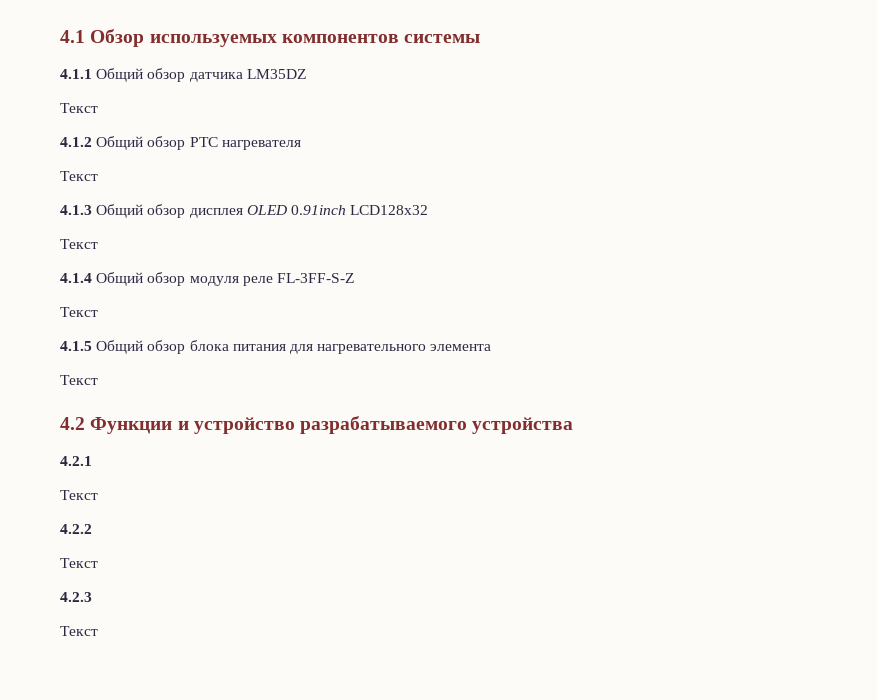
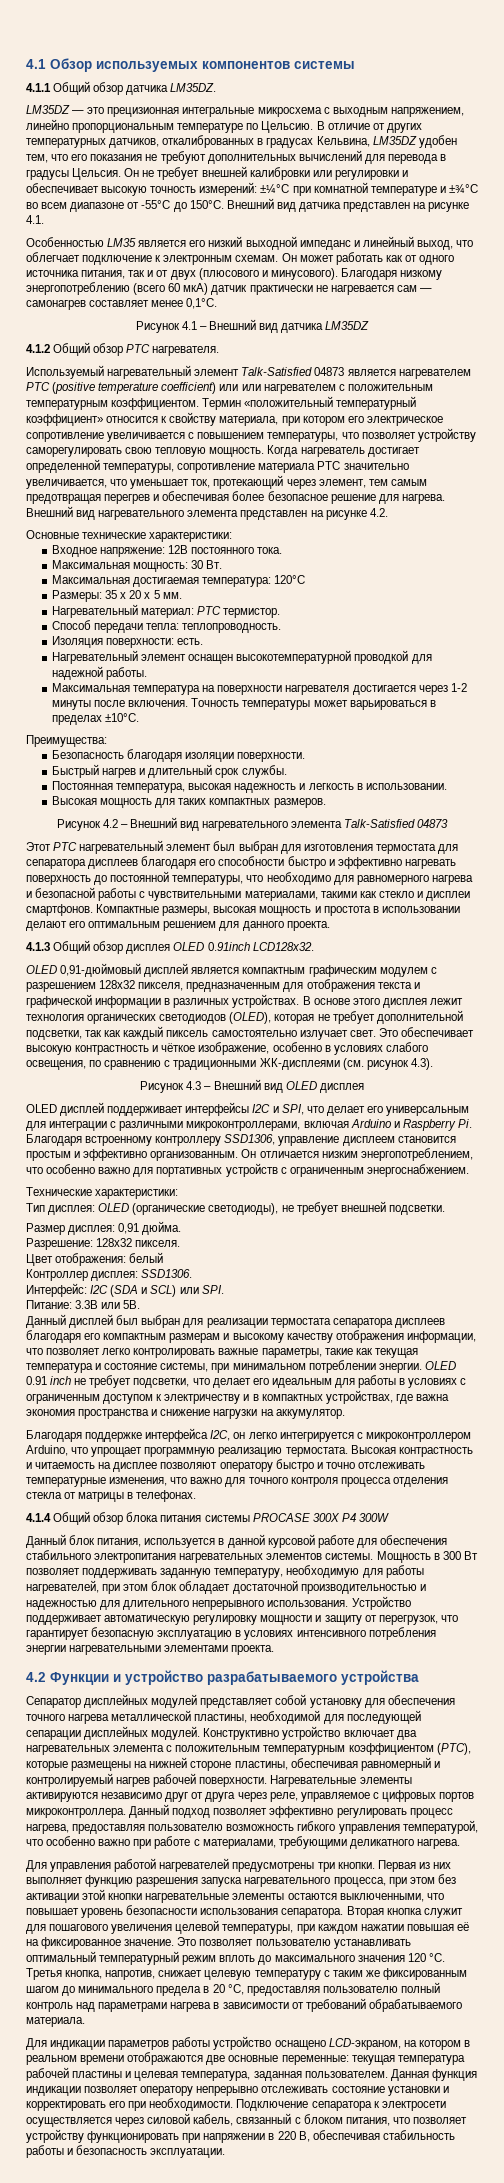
- 4.1.1 Общий обзор датчика LM35DZ
- Текст
- 4.1.2 Общий обзор PTC нагревателя
- Текст
+ 4.1.1 Общий обзор датчика LM35DZ.
+ LM35DZ — это прецизионная интегральные микросхема с выходным напряжением, линейно пропорциональным температуре по Цельсию. В отличие от других температурных датчиков, откалиброванных в градусах Кельвина, LM35DZ удобен тем, что его показания не требуют дополнительных вычислений для перевода в градусы Цельсия. Он не требует внешней калибровки или регулировки и обеспечивает высокую точность измерений: ±¼°C при комнатной температуре и ±¾°C во всем диапазоне от -55°C до 150°C. Внешний вид датчика представлен на рисунке 4.1.
+ Особенностью LM35 является его низкий выходной импеданс и линейный выход, что облегчает подключение к электронным схемам. Он может работать как от одного источника питания, так и от двух (плюсового и минусового). Благодаря низкому энергопотреблению (всего 60 мкА) датчик практически не нагревается сам — самонагрев составляет менее 0,1°C.
+ Рисунок 4.1 – Внешний вид датчика LM35DZ
+ 4.1.2 Общий обзор PTC нагревателя.
+ Используемый нагревательный элемент Talk-Satisfied 04873 является нагревателем PTC (positive temperature coefficient) или или нагревателем с положительным температурным коэффициентом. Термин «положительный температурный коэффициент» относится к свойству материала, при котором его электрическое сопротивление увеличивается с повышением температуры, что позволяет устройству саморегулировать свою тепловую мощность. Когда нагреватель достигает определенной температуры, сопротивление материала PTC значительно увеличивается, что уменьшает ток, протекающий через элемент, тем самым предотвращая перегрев и обеспечивая более безопасное решение для нагрева. Внешний вид нагревательного элемента представлен на рисунке 4.2.
+ Основные технические характеристики:
+ Входное напряжение: 12В постоянного тока.
+ Максимальная мощность: 30 Вт.
+ Максимальная достигаемая температура: 120°C
+ Размеры: 35 x 20 x 5 мм.
+ Нагревательный материал: PTC термистор.
+ Способ передачи тепла: теплопроводность.
+ Изоляция поверхности: есть.
+ Нагревательный элемент оснащен высокотемпературной проводкой для надежной работы.
+ Максимальная температура на поверхности нагревателя достигается через 1-2 минуты после включения. Точность температуры может варьироваться в пределах ±10°C.
+ Преимущества:
+ Безопасность благодаря изоляции поверхности.
+ Быстрый нагрев и длительный срок службы.
+ Постоянная температура, высокая надежность и легкость в использовании.
+ Высокая мощность для таких компактных размеров.
+ Рисунок 4.2 – Внешний вид нагревательного элемента Talk-Satisfied 04873
+ Этот PTC нагревательный элемент был выбран для изготовления термостата для сепаратора дисплеев благодаря его способности быстро и эффективно нагревать поверхность до постоянной температуры, что необходимо для равномерного нагрева и безопасной работы с чувствительными материалами, такими как стекло и дисплеи смартфонов. Компактные размеры, высокая мощность и простота в использовании делают его оптимальным решением для данного проекта.
- 4.1.3 Общий обзор дисплея OLED 0.91inch LCD128x32
- Текст
- 4.1.4 Общий обзор модуля реле FL-3FF-S-Z
- Текст
- 4.1.5 Общий обзор блока питания для нагревательного элемента
- Текст
+ 4.1.3 Общий обзор дисплея OLED 0.91inch LCD128x32.
+ OLED 0,91-дюймовый дисплей является компактным графическим модулем с разрешением 128x32 пикселя, предназначенным для отображения текста и графической информации в различных устройствах. В основе этого дисплея лежит технология органических светодиодов (OLED), которая не требует дополнительной подсветки, так как каждый пиксель самостоятельно излучает свет. Это обеспечивает высокую контрастность и чёткое изображение, особенно в условиях слабого освещения, по сравнению с традиционными ЖК-дисплеями (см. рисунок 4.3).
+ Рисунок 4.3 – Внешний вид OLED дисплея
+ OLED дисплей поддерживает интерфейсы I2C и SPI, что делает его универсальным для интеграции с различными микроконтроллерами, включая Arduino и Raspberry Pi. Благодаря встроенному контроллеру SSD1306, управление дисплеем становится простым и эффективно организованным. Он отличается низким энергопотреблением, что особенно важно для портативных устройств с ограниченным энергоснабжением.
+ Технические характеристики:
+ Тип дисплея: OLED (органические светодиоды), не требует внешней подсветки.
+ Размер дисплея: 0,91 дюйма.
+ Разрешение: 128x32 пикселя.
+ Цвет отображения: белый
+ Контроллер дисплея: SSD1306.
+ Интерфейс: I2C (SDA и SCL) или SPI.
+ Питание: 3.3В или 5В.
+ Данный дисплей был выбран для реализации термостата сепаратора дисплеев благодаря его компактным размерам и высокому качеству отображения информации, что позволяет легко контролировать важные параметры, такие как текущая температура и состояние системы, при минимальном потреблении энергии. OLED 0.91 inch не требует подсветки, что делает его идеальным для работы в условиях с ограниченным доступом к электричеству и в компактных устройствах, где важна экономия пространства и снижение нагрузки на аккумулятор.
+ Благодаря поддержке интерфейса I2C, он легко интегрируется с микроконтроллером Arduino, что упрощает программную реализацию термостата. Высокая контрастность и читаемость на дисплее позволяют оператору быстро и точно отслеживать температурные изменения, что важно для точного контроля процесса отделения стекла от матрицы в телефонах.
+ 4.1.4 Общий обзор блока питания системы PROCASE 300X P4 300W
+ Данный блок питания, используется в данной курсовой работе для обеспечения стабильного электропитания нагревательных элементов системы. Мощность в 300 Вт позволяет поддерживать заданную температуру, необходимую для работы нагревателей, при этом блок обладает достаточной производительностью и надежностью для длительного непрерывного использования. Устройство поддерживает автоматическую регулировку мощности и защиту от перегрузок, что гарантирует безопасную эксплуатацию в условиях интенсивного потребления энергии нагревательными элементами проекта.
- 4.2.1
- Текст
- 4.2.2
- Текст
- 4.2.3
- Текст
+ Сепаратор дисплейных модулей представляет собой установку для обеспечения точного нагрева металлической пластины, необходимой для последующей сепарации дисплейных модулей. Конструктивно устройство включает два нагревательных элемента с положительным температурным коэффициентом (PTC), которые размещены на нижней стороне пластины, обеспечивая равномерный и контролируемый нагрев рабочей поверхности. Нагревательные элементы активируются независимо друг от друга через реле, управляемое с цифровых портов микроконтроллера. Данный подход позволяет эффективно регулировать процесс нагрева, предоставляя пользователю возможность гибкого управления температурой, что особенно важно при работе с материалами, требующими деликатного нагрева.
+ Для управления работой нагревателей предусмотрены три кнопки. Первая из них выполняет функцию разрешения запуска нагревательного процесса, при этом без активации этой кнопки нагревательные элементы остаются выключенными, что повышает уровень безопасности использования сепаратора. Вторая кнопка служит для пошагового увеличения целевой температуры, при каждом нажатии повышая её на фиксированное значение. Это позволяет пользователю устанавливать оптимальный температурный режим вплоть до максимального значения 120 °C. Третья кнопка, напротив, снижает целевую температуру с таким же фиксированным шагом до минимального предела в 20 °C, предоставляя пользователю полный контроль над параметрами нагрева в зависимости от требований обрабатываемого материала.
+ Для индикации параметров работы устройство оснащено LCD-экраном, на котором в реальном времени отображаются две основные переменные: текущая температура рабочей пластины и целевая температура, заданная пользователем. Данная функция индикации позволяет оператору непрерывно отслеживать состояние установки и корректировать его при необходимости. Подключение сепаратора к электросети осуществляется через силовой кабель, связанный с блоком питания, что позволяет устройству функционировать при напряжении в 220 В, обеспечивая стабильность работы и безопасность эксплуатации.

